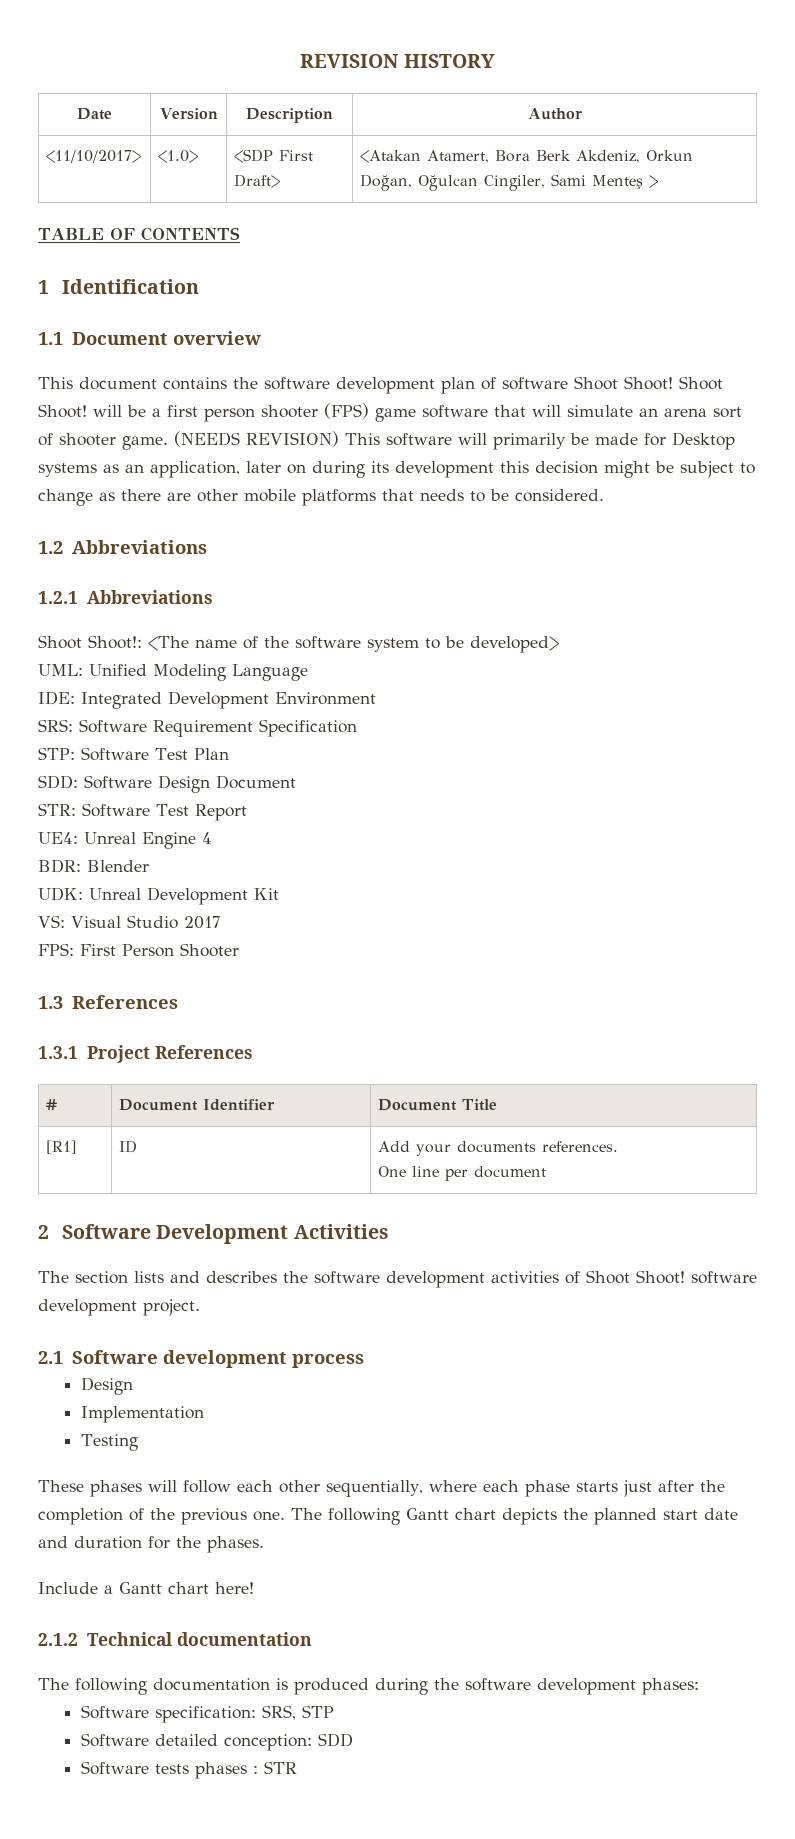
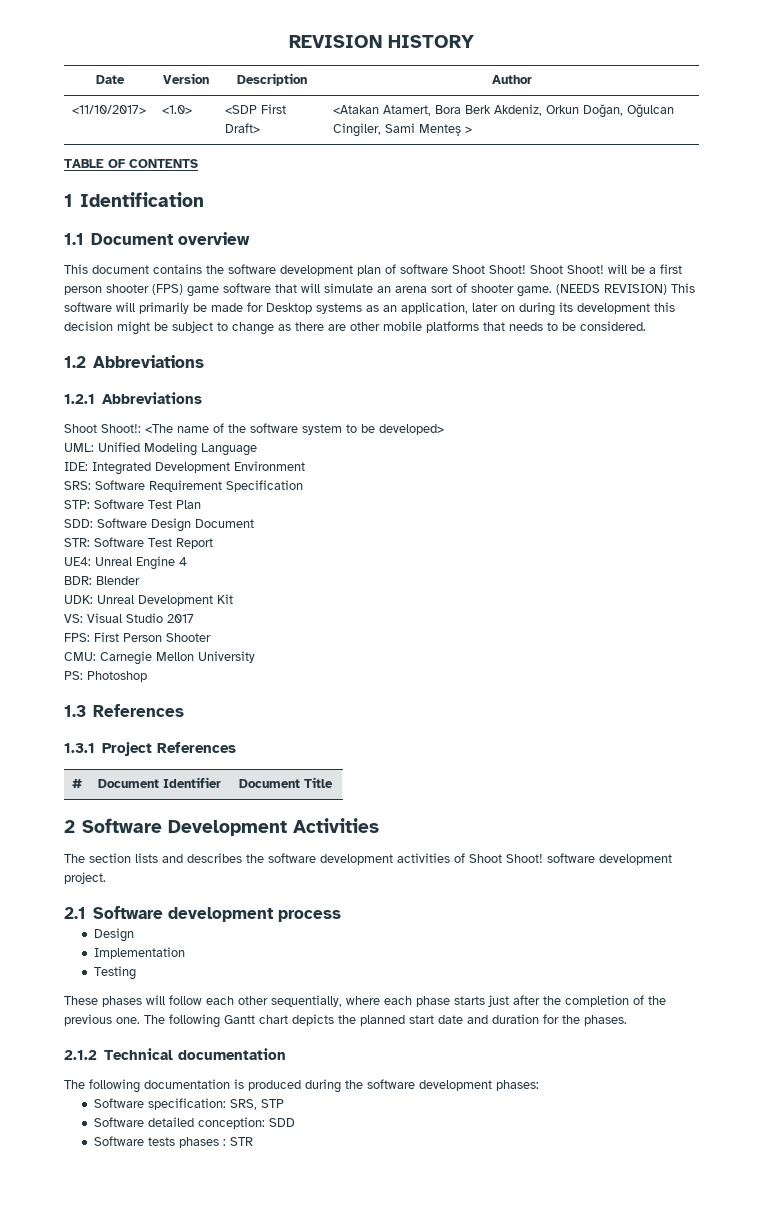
+ CMU: Carnegie Mellon University
+ PS: Photoshop
- [R1] | ID | Add your documents references.
- One line per document
- Include a Gantt chart here!

